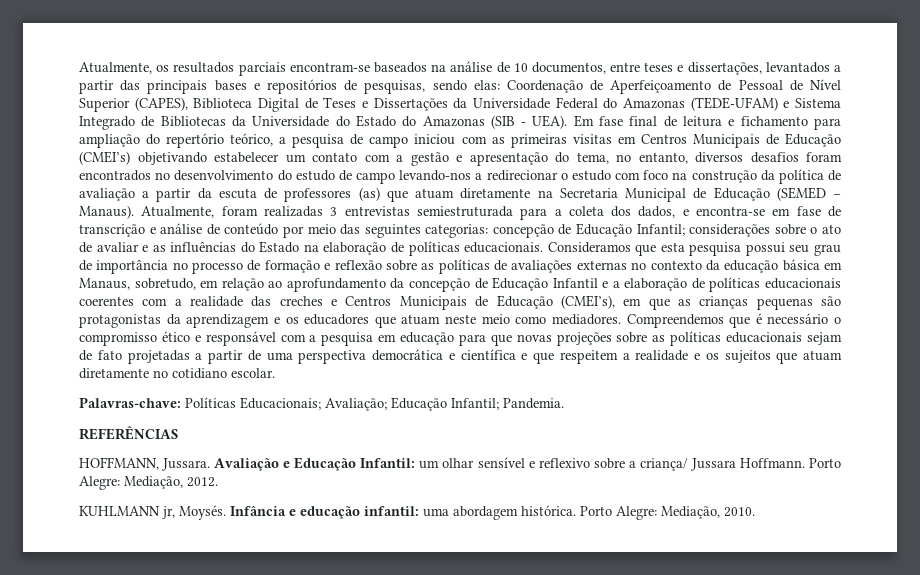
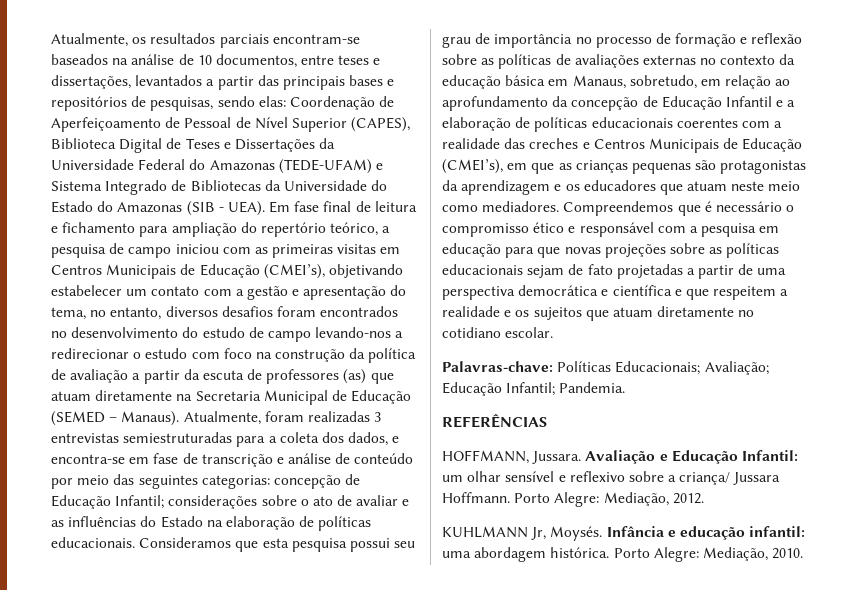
- Em fase final de leitura e fichamento para ampliação do repertório teórico, a pesquisa de campo iniciou com as primeiras visitas em Centros Municipais de Educação (CMEI’s) objetivando estabelecer um contato com a gestão e apresentação do tema, no entanto, diversos desafios foram encontrados no desenvolvimento do estudo de campo levando-nos a redirecionar o estudo com foco na construção da política de avaliação a partir da escuta de professores (as) que atuam diretamente na Secretaria Municipal de Educação (SEMED – Manaus).
+ Em fase final de leitura e fichamento para ampliação do repertório teórico, a pesquisa de campo iniciou com as primeiras visitas em Centros Municipais de Educação (CMEI’s), objetivando estabelecer um contato com a gestão e apresentação do tema, no entanto, diversos desafios foram encontrados no desenvolvimento do estudo de campo levando-nos a redirecionar o estudo com foco na construção da política de avaliação a partir da escuta de professores (as) que atuam diretamente na Secretaria Municipal de Educação (SEMED – Manaus).
- Atualmente, foram realizadas 3 entrevistas semiestruturada para a coleta dos dados, e encontra-se em fase de transcrição e análise de conteúdo por meio das seguintes categorias: concepção de Educação Infantil; considerações sobre o ato de avaliar e as influências do Estado na elaboração de políticas educacionais.
+ Atualmente, foram realizadas 3 entrevistas semiestruturadas para a coleta dos dados, e encontra-se em fase de transcrição e análise de conteúdo por meio das seguintes categorias: concepção de Educação Infantil; considerações sobre o ato de avaliar e as influências do Estado na elaboração de políticas educacionais.
- KUHLMANN jr, Moysés.
+ KUHLMANN Jr, Moysés.

